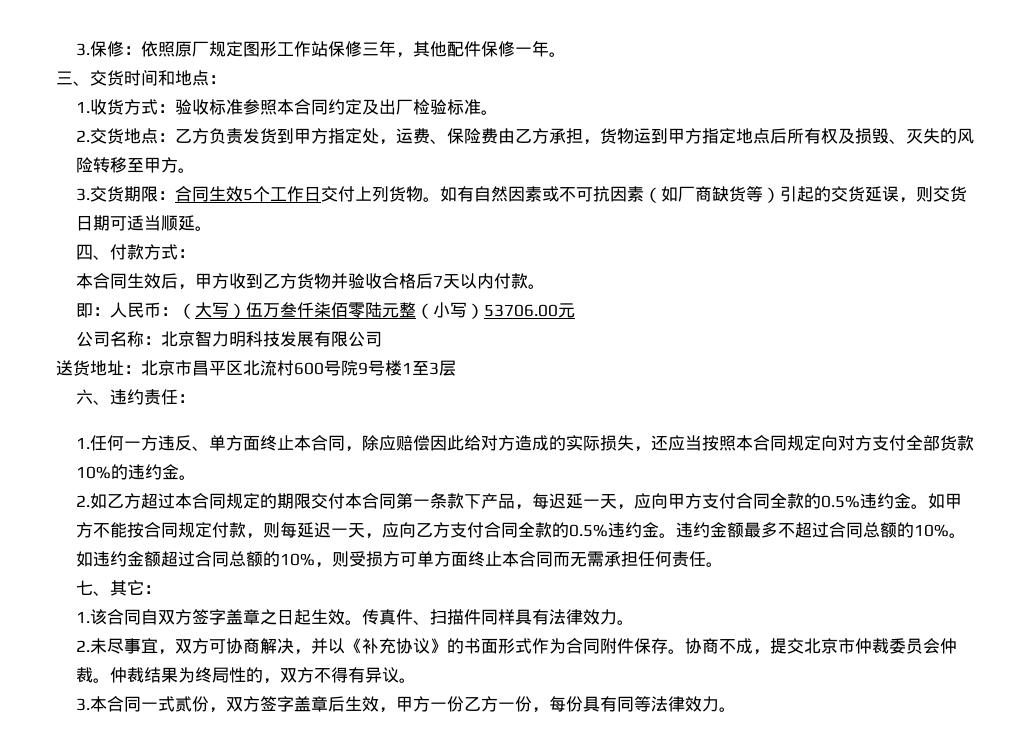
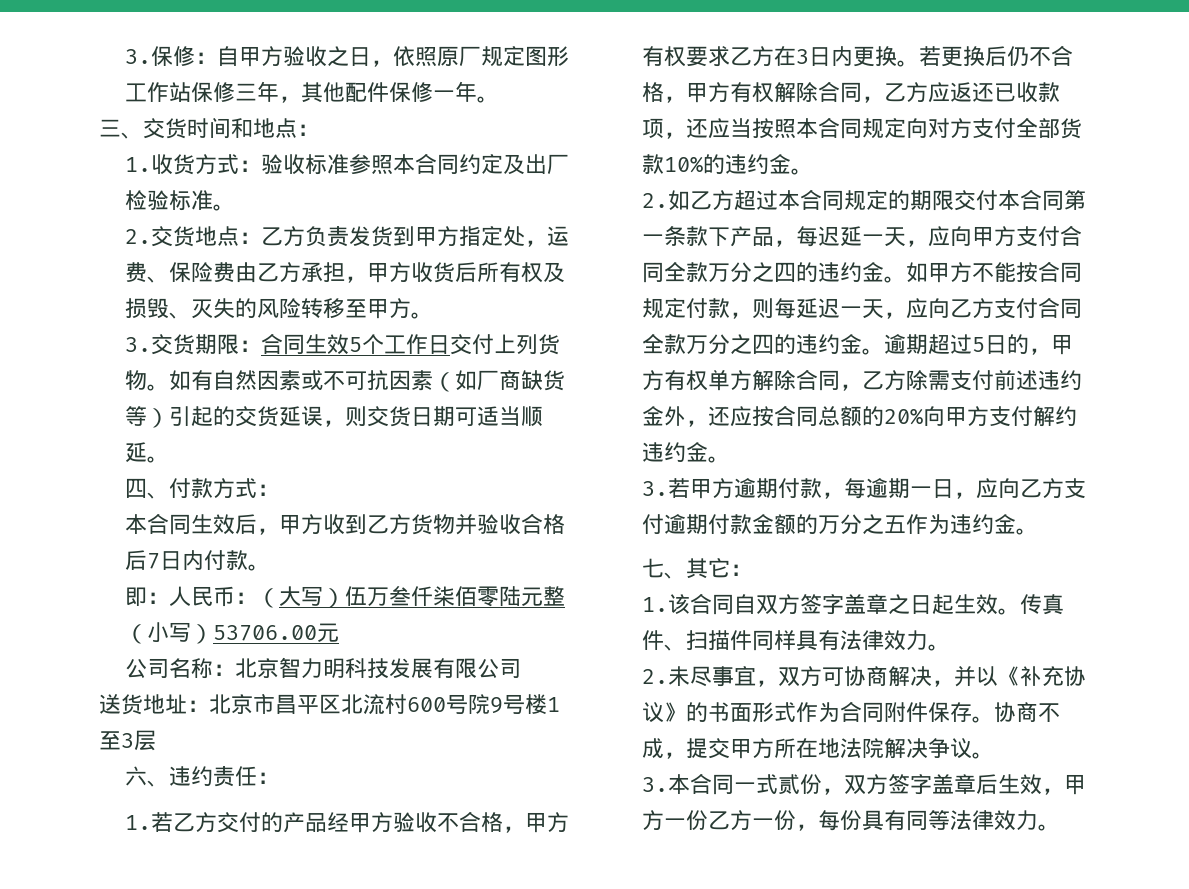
- 3.保修：依照原厂规定图形工作站保修三年，其他配件保修一年。
+ 3.保修：自甲方验收之日，依照原厂规定图形工作站保修三年，其他配件保修一年。
- 2.交货地点：乙方负责发货到甲方指定处，运费、保险费由乙方承担，货物运到甲方指定地点后所有权及损毁、灭失的风险转移至甲方。
+ 2.交货地点：乙方负责发货到甲方指定处，运费、保险费由乙方承担，甲方收货后所有权及损毁、灭失的风险转移至甲方。
- 本合同生效后，甲方收到乙方货物并验收合格后7天以内付款。
+ 本合同生效后，甲方收到乙方货物并验收合格后7日内付款。
- 1.任何一方违反、单方面终止本合同，除应赔偿因此给对方造成的实际损失，还应当按照本合同规定向对方支付全部货款10%的违约金。
+ 1.若乙方交付的产品经甲方验收不合格，甲方有权要求乙方在3日内更换。若更换后仍不合格，甲方有权解除合同，乙方应返还已收款项，还应当按照本合同规定向对方支付全部货款10%的违约金。
- 2.如乙方超过本合同规定的期限交付本合同第一条款下产品，每迟延一天，应向甲方支付合同全款的0.5%违约金。
+ 2.如乙方超过本合同规定的期限交付本合同第一条款下产品，每迟延一天，应向甲方支付合同全款万分之四的违约金。
- 如甲方不能按合同规定付款，则每延迟一天，应向乙方支付合同全款的0.5%违约金。违约金额最多不超过合同总额的10%。如违约金额超过合同总额的10%，则受损方可单方面终止本合同而无需承担任何责任。
+ 如甲方不能按合同规定付款，则每延迟一天，应向乙方支付合同全款万分之四的违约金。逾期超过5日的，甲方有权单方解除合同，乙方除需支付前述违约金外，还应按合同总额的20%向甲方支付解约违约金。
+ 3.若甲方逾期付款，每逾期一日，应向乙方支付逾期付款金额的万分之五作为违约金。
- 协商不成，提交北京市仲裁委员会仲裁。仲裁结果为终局性的，双方不得有异议。
+ 协商不成，提交甲方所在地法院解决争议。

